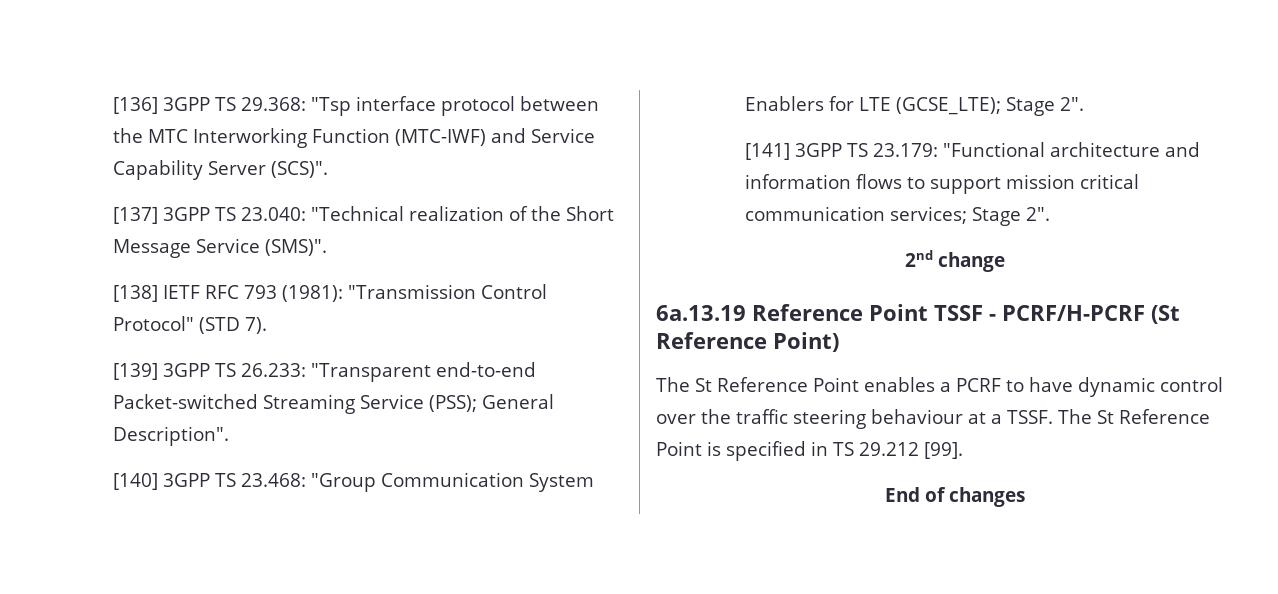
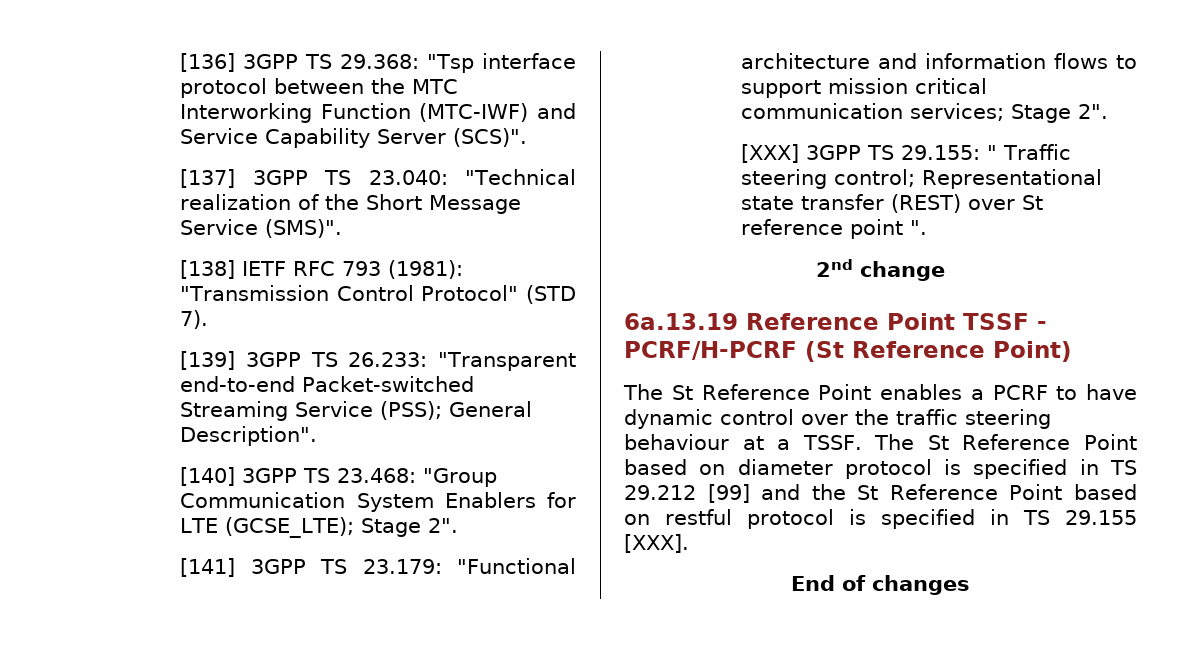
+ [XXX] 3GPP TS 29.155: " Traffic steering control; Representational state transfer (REST) over St reference point ".
- The St Reference Point is specified in TS 29.212 [99].
+ The St Reference Point based on diameter protocol is specified in TS 29.212 [99] and the St Reference Point based on restful protocol is specified in TS 29.155 [XXX].

